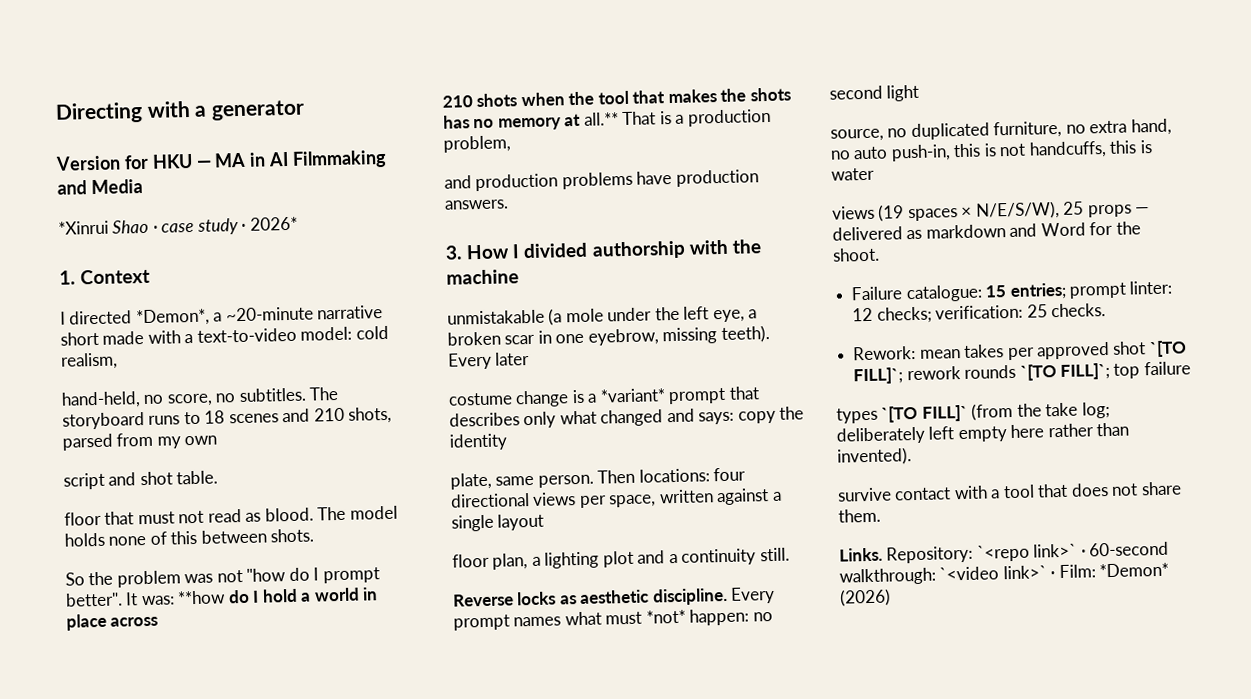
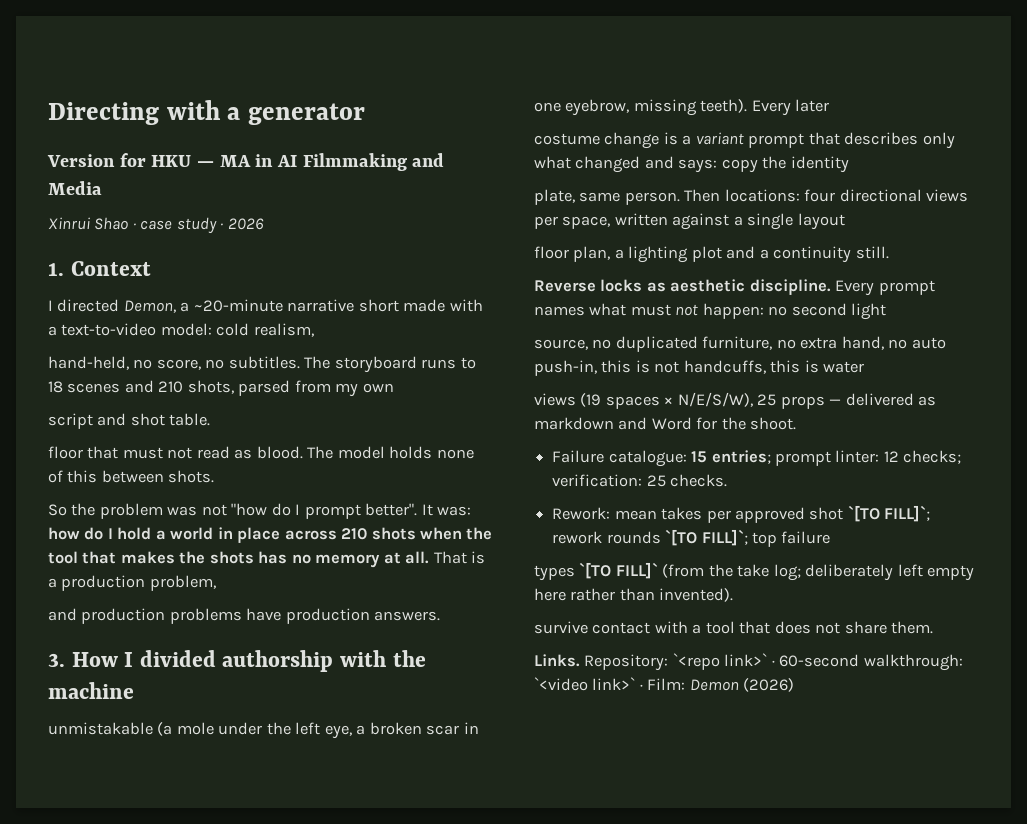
- *Xinrui Shao · case study · 2026*
+ Xinrui Shao · case study · 2026
- I directed *Demon*, a ~20-minute narrative short made with a text-to-video model: cold realism,
+ I directed Demon, a ~20-minute narrative short made with a text-to-video model: cold realism,
- It was: **how do I hold a world in place across
- 210 shots when the tool that makes the shots has no memory at all.** That is a production problem,
+ It was: how do I hold a world in place across 210 shots when the tool that makes the shots has no memory at all. That is a production problem,
- costume change is a *variant* prompt that describes only what changed and says: copy the identity
+ costume change is a variant prompt that describes only what changed and says: copy the identity
- Every prompt names what must *not* happen: no second light
+ Every prompt names what must not happen: no second light
- Repository: `<repo link>` · 60-second walkthrough: `<video link>` · Film: *Demon* (2026)
+ Repository: `<repo link>` · 60-second walkthrough: `<video link>` · Film: Demon (2026)

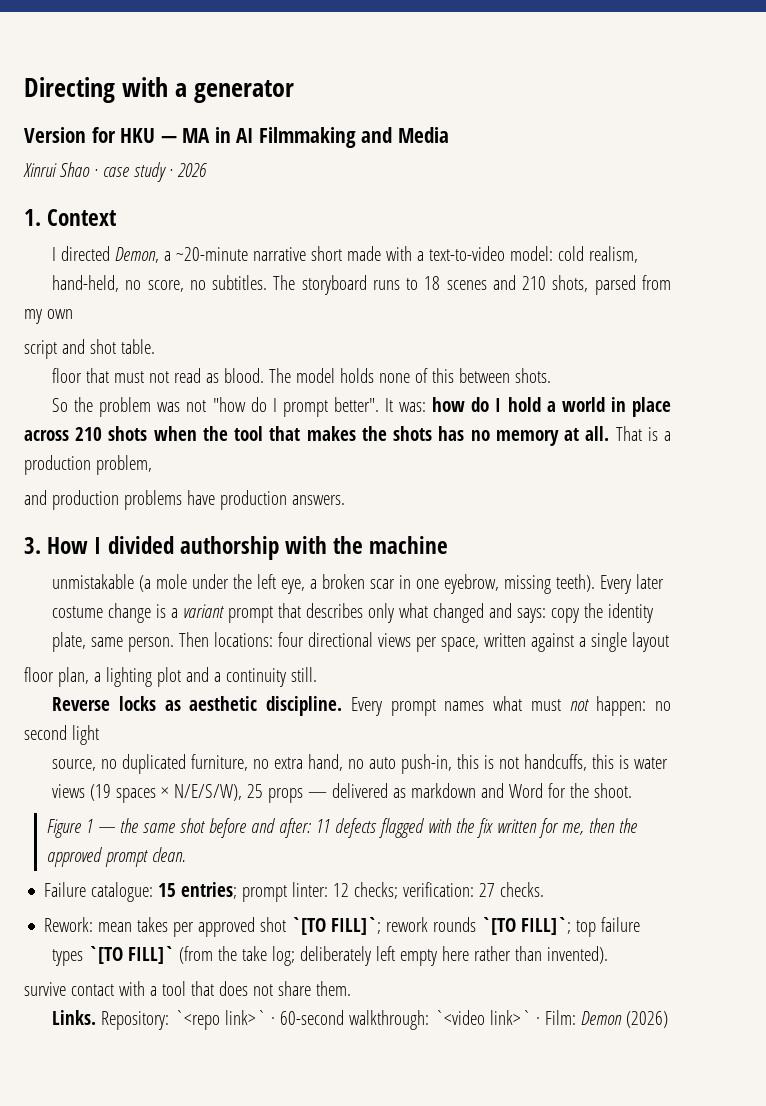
+ Figure 1 — the same shot before and after: 11 defects flagged with the fix written for me, then the approved prompt clean.
- Failure catalogue: 15 entries; prompt linter: 12 checks; verification: 25 checks.
+ Failure catalogue: 15 entries; prompt linter: 12 checks; verification: 27 checks.

